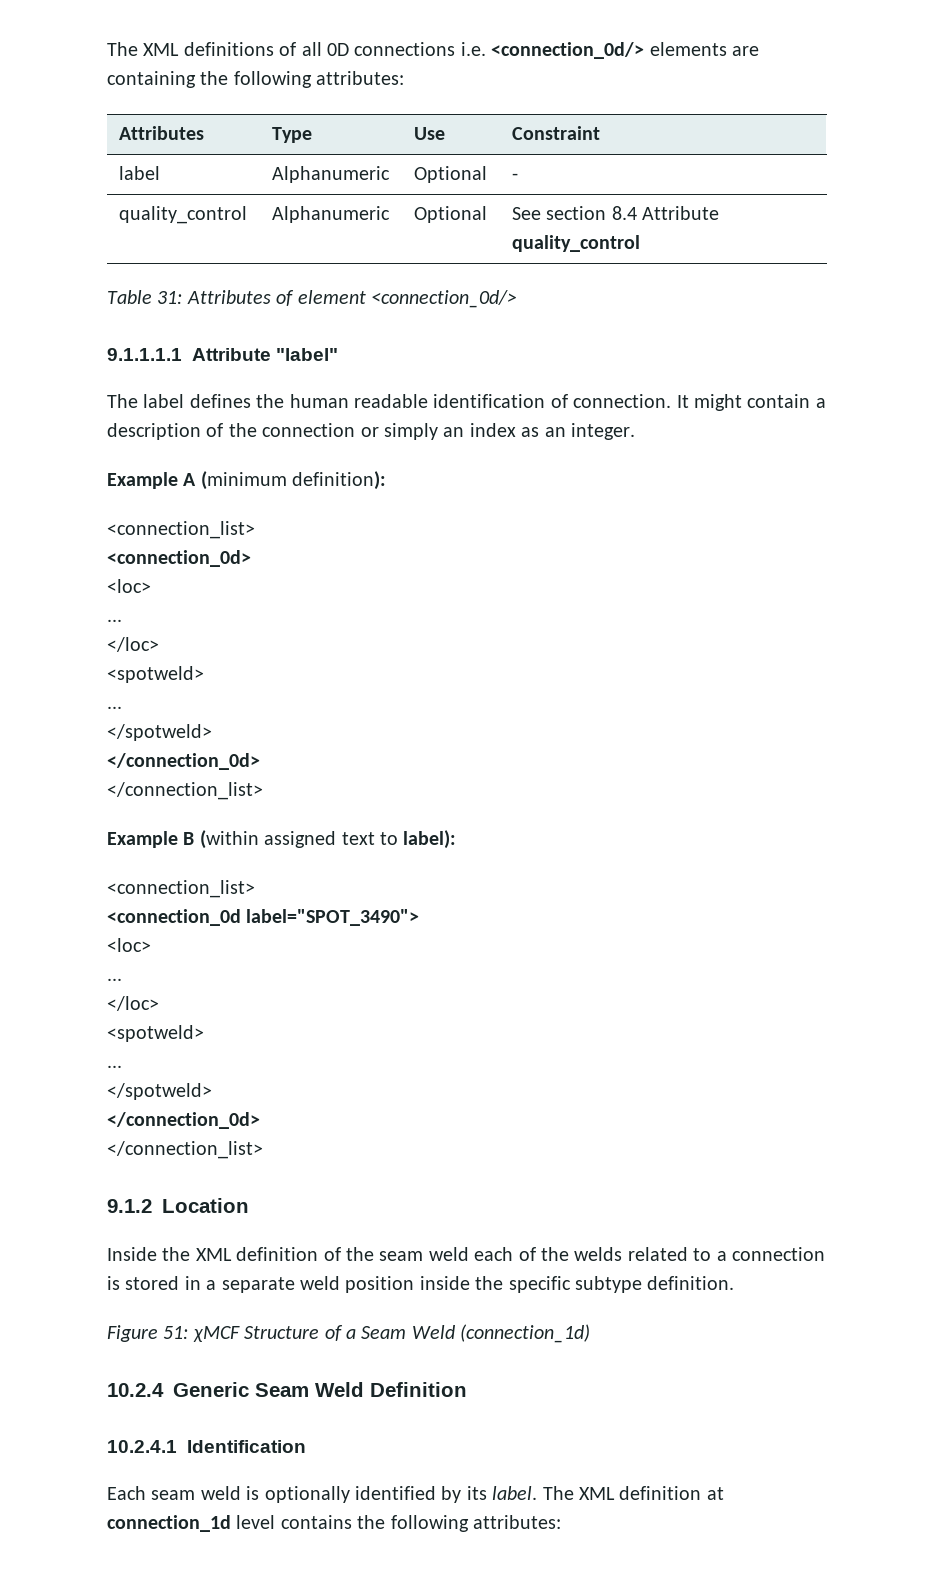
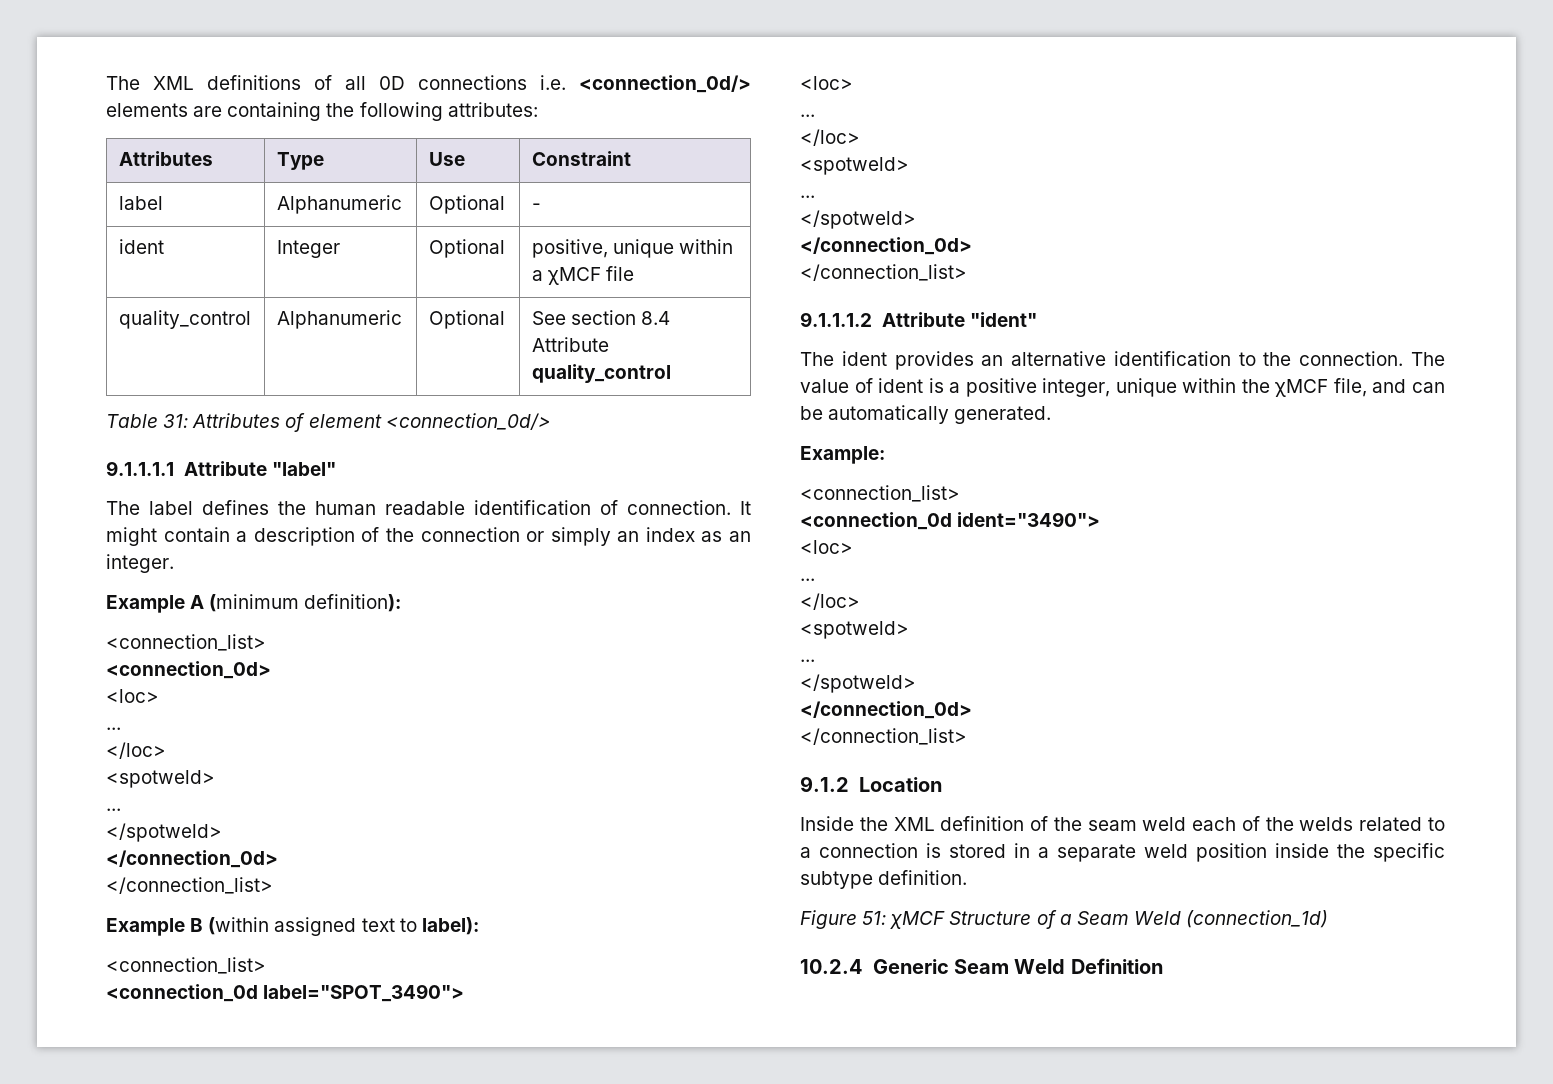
+ ident | Integer | Optional | positive, unique within a χMCF file
+ 9.1.1.1.2 Attribute "ident"
+ The ident provides an alternative identification to the connection. The value of ident is a positive integer, unique within the χMCF file, and can be automatically generated.
+ Example:
+ <connection_list>
+ <connection_0d ident="3490">
+ <loc>
+ ...
+ </loc>
+ <spotweld>
+ ...
+ </spotweld>
+ </connection_0d>
+ </connection_list>
- 10.2.4.1 Identification
- Each seam weld is optionally identified by its label. The XML definition at connection_1d level contains the following attributes:

